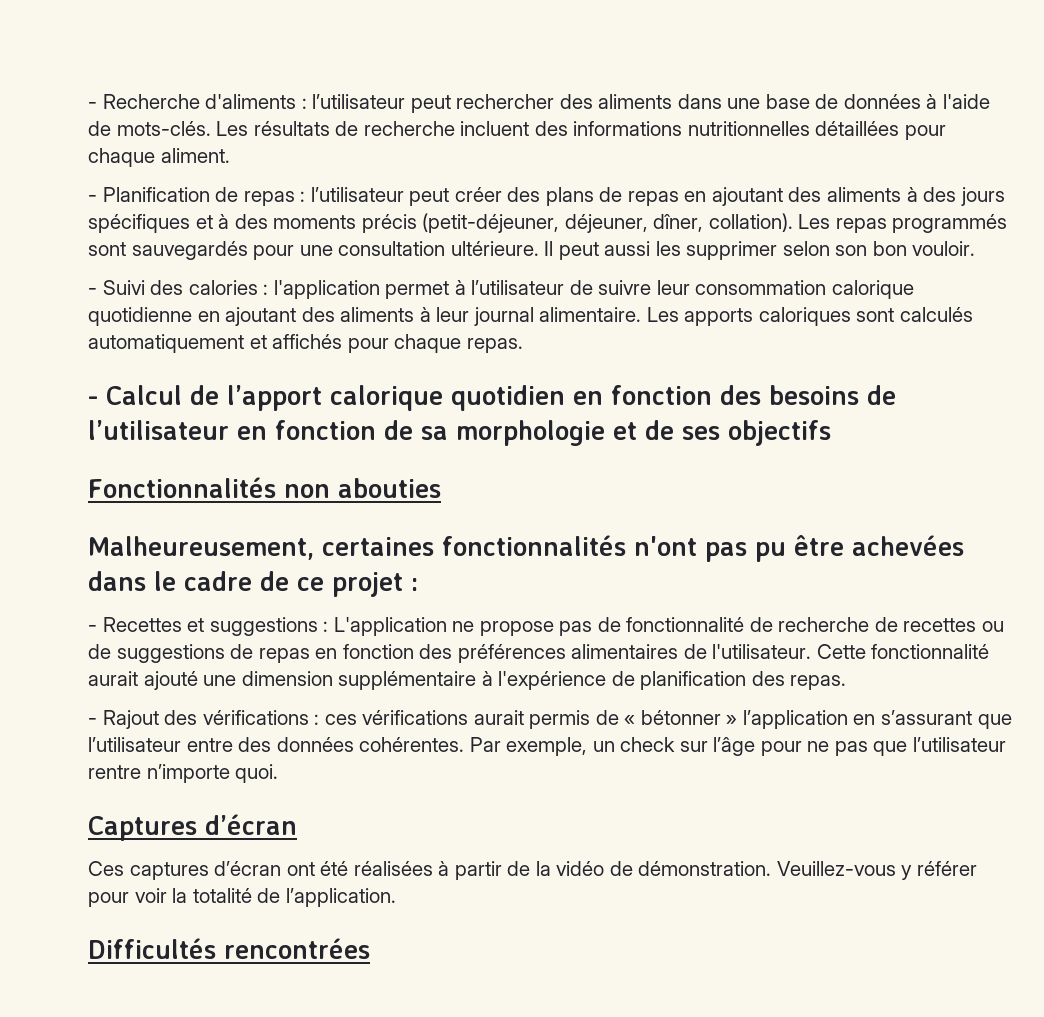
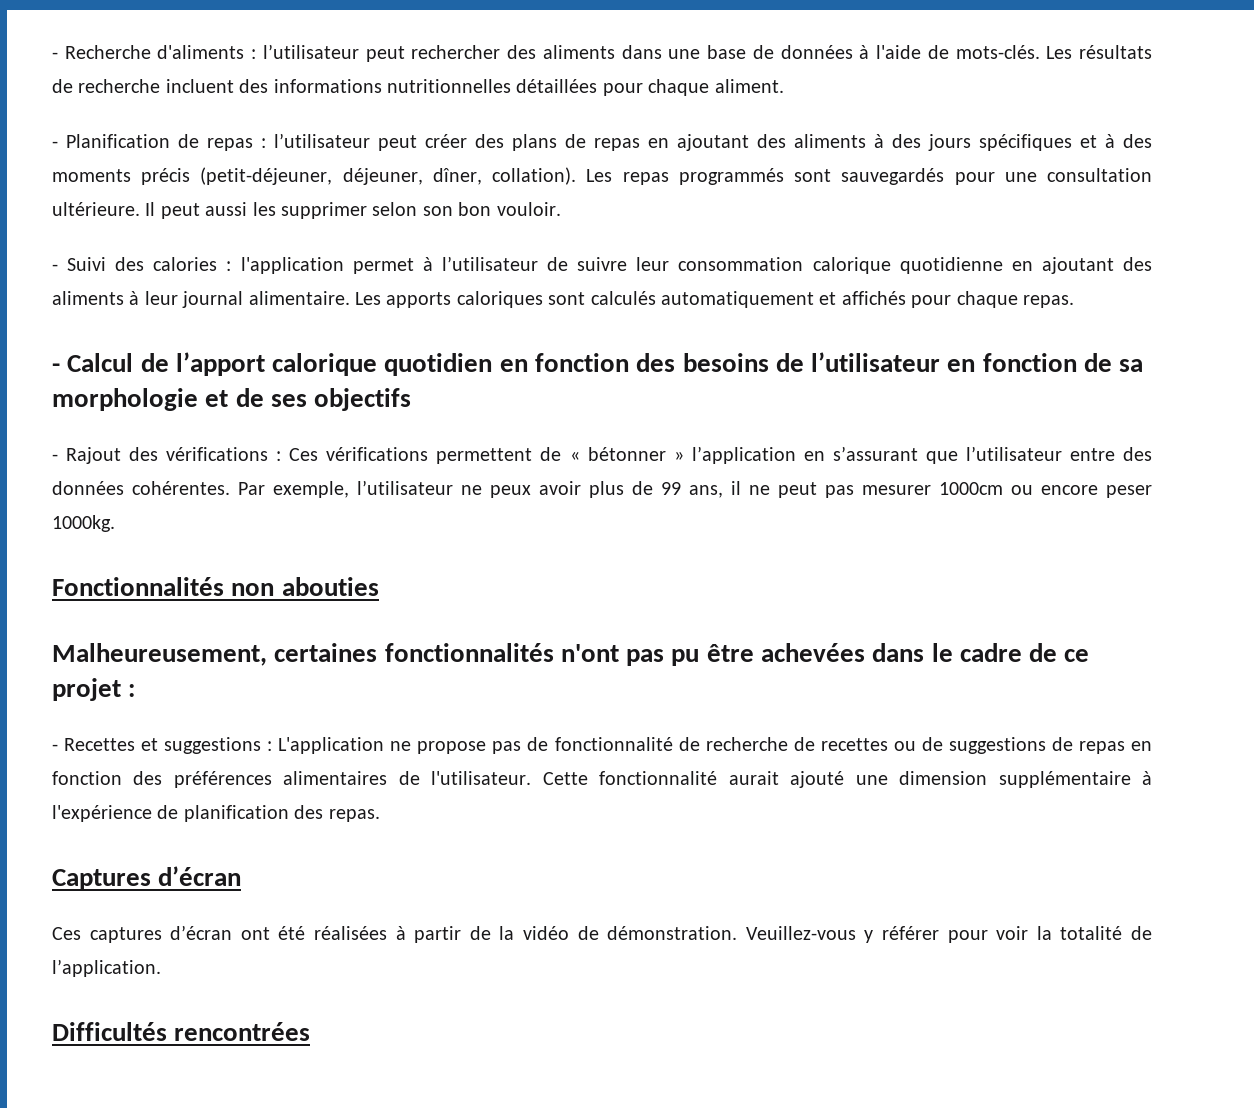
+ - Rajout des vérifications : Ces vérifications permettent de « bétonner » l’application en s’assurant que l’utilisateur entre des données cohérentes. Par exemple, l’utilisateur ne peux avoir plus de 99 ans, il ne peut pas mesurer 1000cm ou encore peser 1000kg.
- - Rajout des vérifications : ces vérifications aurait permis de « bétonner » l’application en s’assurant que l’utilisateur entre des données cohérentes. Par exemple, un check sur l’âge pour ne pas que l’utilisateur rentre n’importe quoi.

